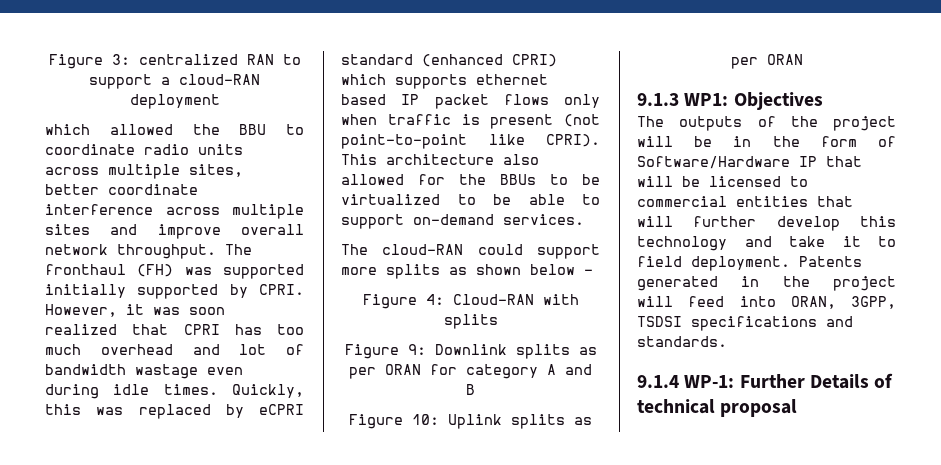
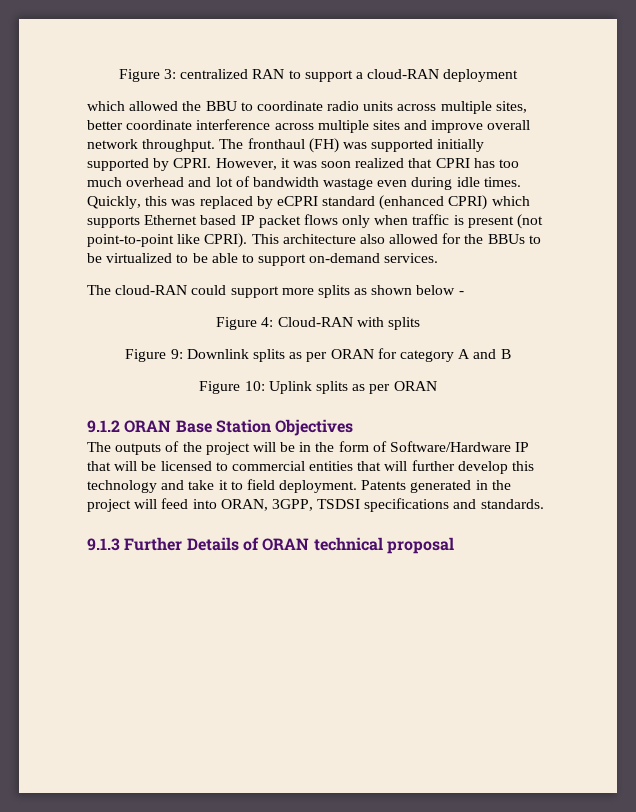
- Quickly, this was replaced by eCPRI standard (enhanced CPRI) which supports ethernet based IP packet flows only when traffic is present (not point-to-point like CPRI).
+ Quickly, this was replaced by eCPRI standard (enhanced CPRI) which supports Ethernet based IP packet flows only when traffic is present (not point-to-point like CPRI).
- 9.1.3 WP1: Objectives
+ 9.1.2 ORAN Base Station Objectives
- 9.1.4 WP-1: Further Details of technical proposal
+ 9.1.3 Further Details of ORAN technical proposal

